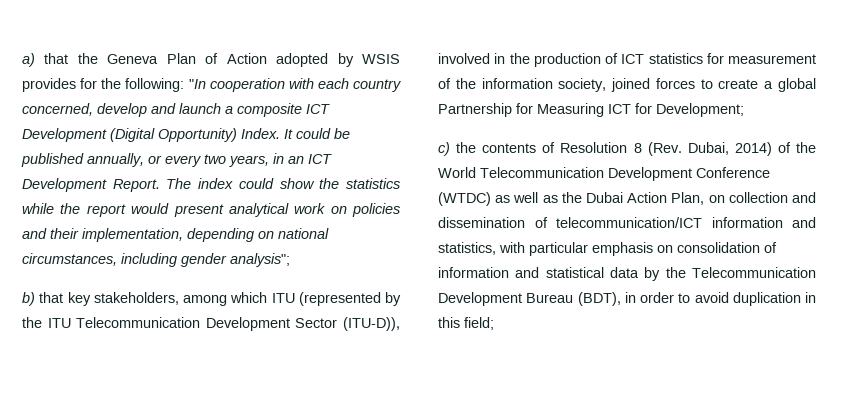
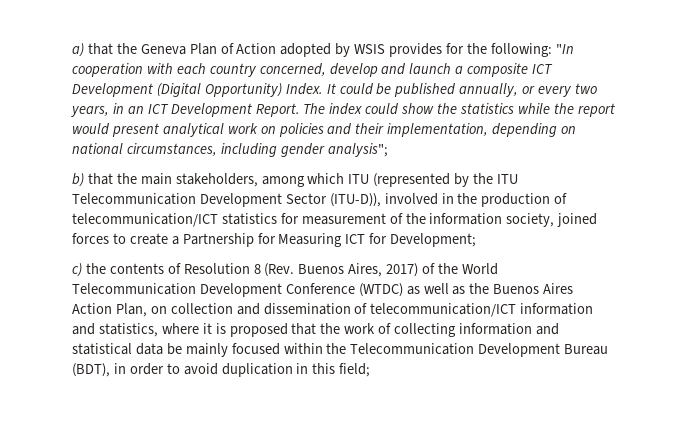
- b) that key stakeholders, among which ITU (represented by the ITU Telecommunication Development Sector (ITU-D)), involved in the production of ICT statistics for measurement of the information society, joined forces to create a global Partnership for Measuring ICT for Development;
+ b) that the main stakeholders, among which ITU (represented by the ITU Telecommunication Development Sector (ITU-D)), involved in the production of telecommunication/ICT statistics for measurement of the information society, joined forces to create a Partnership for Measuring ICT for Development;
- c) the contents of Resolution 8 (Rev. Dubai, 2014) of the World Telecommunication Development Conference (WTDC) as well as the Dubai Action Plan, on collection and dissemination of telecommunication/ICT information and statistics, with particular emphasis on consolidation of information and statistical data by the Telecommunication Development Bureau (BDT), in order to avoid duplication in this field;
+ c) the contents of Resolution 8 (Rev. Buenos Aires, 2017) of the World Telecommunication Development Conference (WTDC) as well as the Buenos Aires Action Plan, on collection and dissemination of telecommunication/ICT information and statistics, where it is proposed that the work of collecting information and statistical data be mainly focused within the Telecommunication Development Bureau (BDT), in order to avoid duplication in this field;

